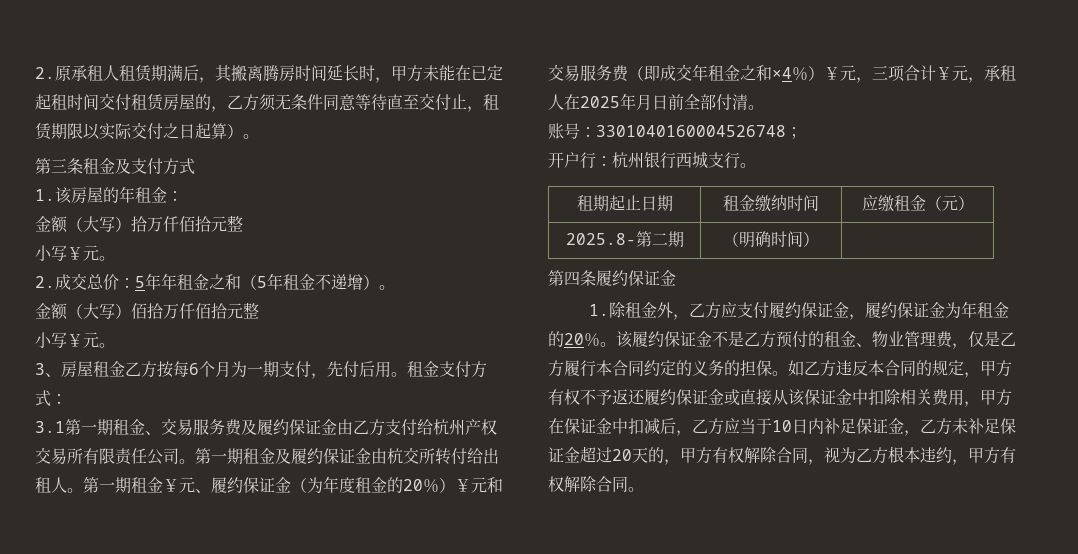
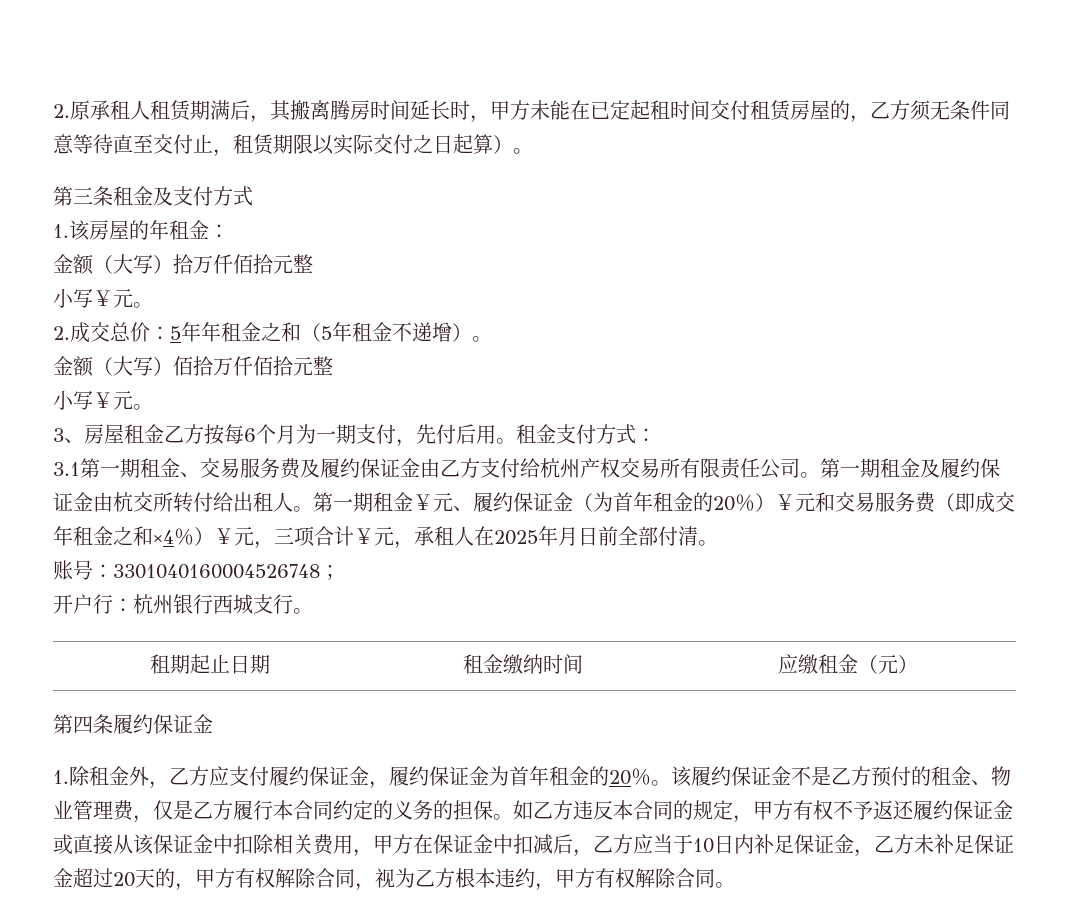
- 第一期租金￥元、履约保证金（为年度租金的20％）￥元和交易服务费（即成交年租金之和×4％）￥元，三项合计￥元，承租人在2025年月日前全部付清。
+ 第一期租金￥元、履约保证金（为首年租金的20％）￥元和交易服务费（即成交年租金之和×4％）￥元，三项合计￥元，承租人在2025年月日前全部付清。
- 2025.8-第二期 | （明确时间） |
- 1.除租金外，乙方应支付履约保证金，履约保证金为年租金的20％。
+ 1.除租金外，乙方应支付履约保证金，履约保证金为首年租金的20％。

